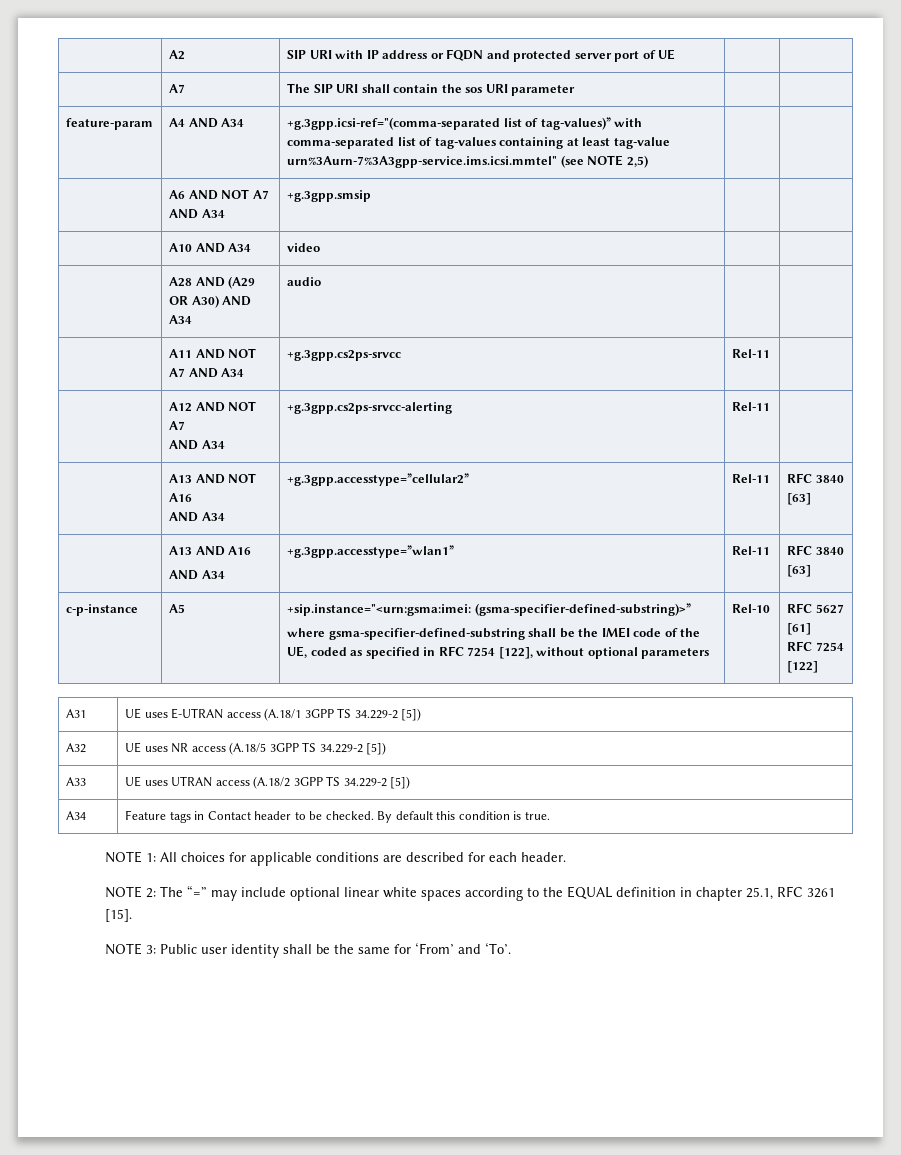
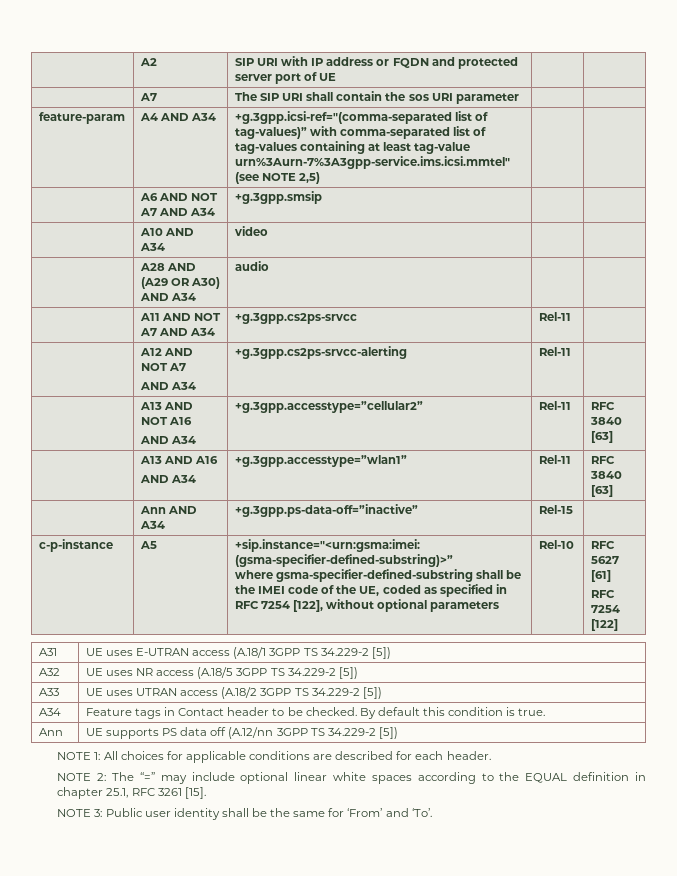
+ | Ann AND A34 | +g.3gpp.ps-data-off=”inactive” | Rel-15 |
+ Ann | UE supports PS data off (A.12/nn 3GPP TS 34.229-2 [5])

